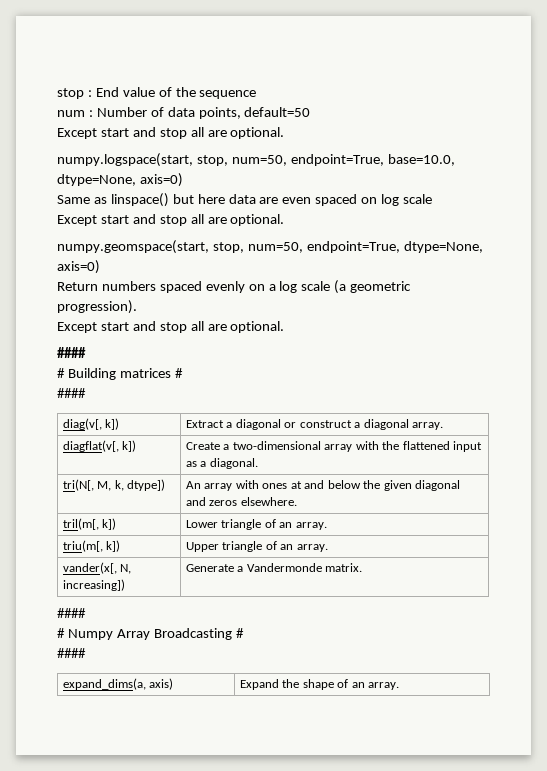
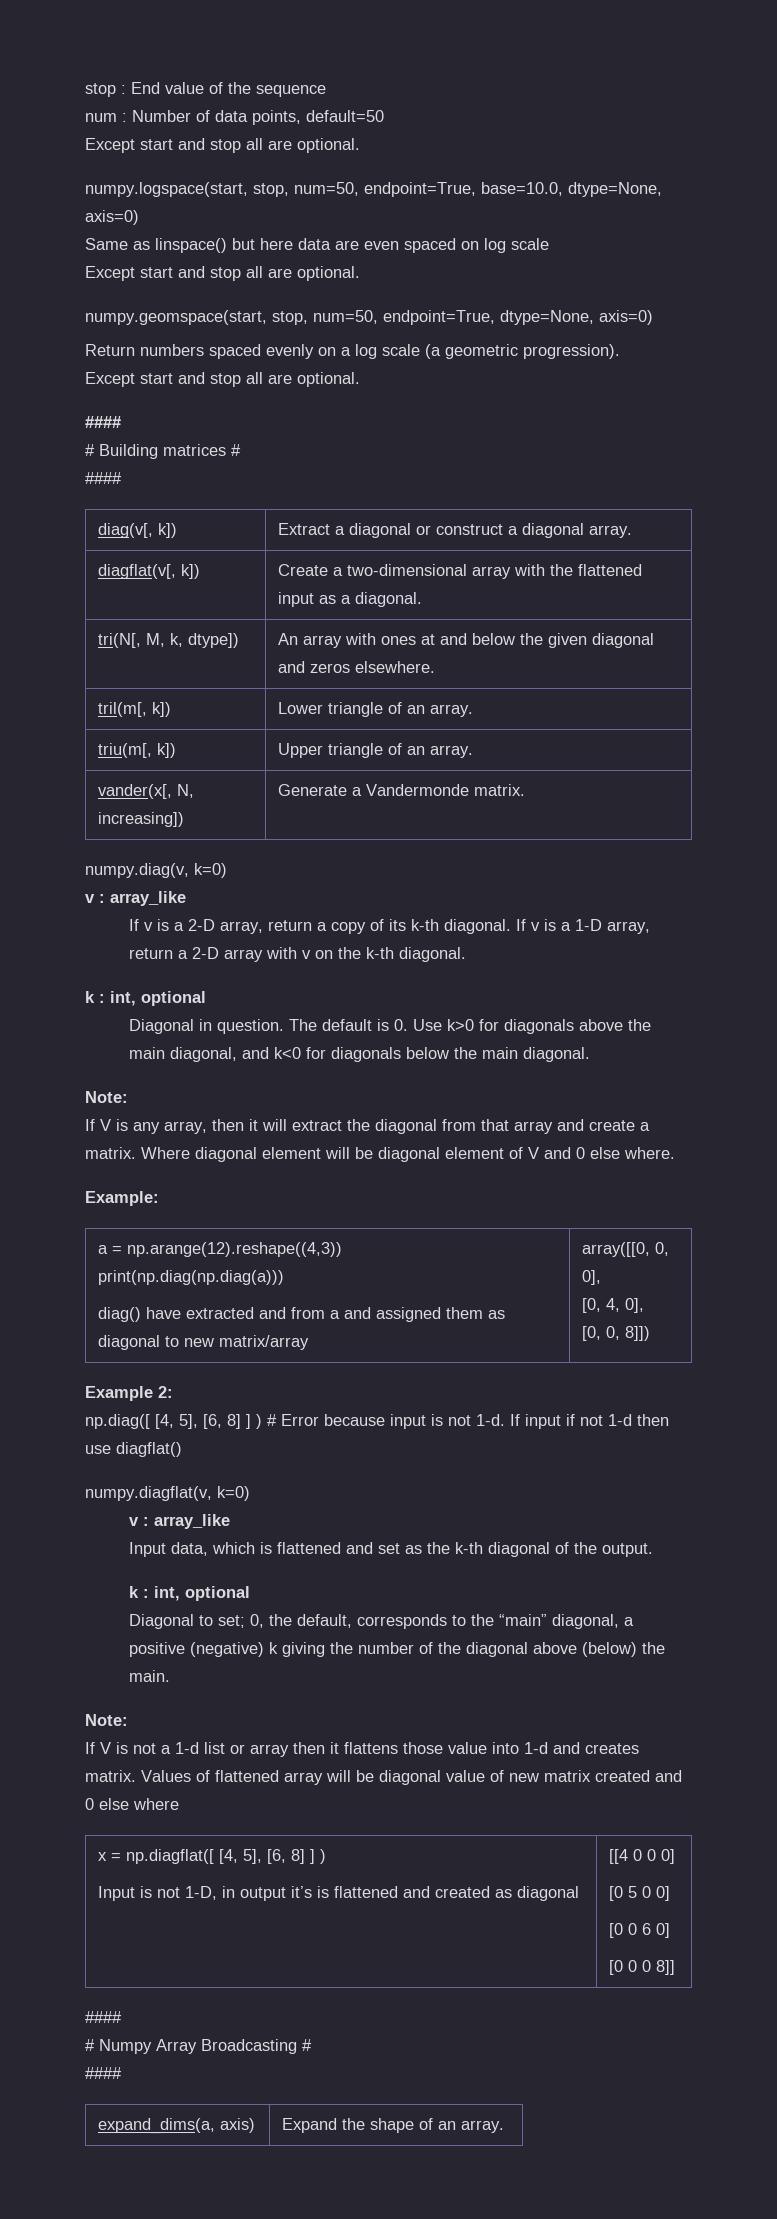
+ numpy.diag(v, k=0)
+ v : array_like
+ If v is a 2-D array, return a copy of its k-th diagonal. If v is a 1-D array, return a 2-D array with v on the k-th diagonal.
+ k : int, optional
+ Diagonal in question. The default is 0. Use k>0 for diagonals above the main diagonal, and k<0 for diagonals below the main diagonal.
+ Note:
+ If V is any array, then it will extract the diagonal from that array and create a matrix. Where diagonal element will be diagonal element of V and 0 else where.
+ Example:
+ a = np.arange(12).reshape((4,3))
+ print(np.diag(np.diag(a)))
+ diag() have extracted and from a and assigned them as diagonal to new matrix/array | array([[0, 0, 0],
+ [0, 4, 0],
+ [0, 0, 8]])
+ Example 2:
+ np.diag([ [4, 5], [6, 8] ] ) # Error because input is not 1-d. If input if not 1-d then use diagflat()
+ numpy.diagflat(v, k=0)
+ v : array_like
+ Input data, which is flattened and set as the k-th diagonal of the output.
+ k : int, optional
+ Diagonal to set; 0, the default, corresponds to the “main” diagonal, a positive (negative) k giving the number of the diagonal above (below) the main.
+ Note:
+ If V is not a 1-d list or array then it flattens those value into 1-d and creates matrix. Values of flattened array will be diagonal value of new matrix created and 0 else where
+ x = np.diagflat([ [4, 5], [6, 8] ] )
+ Input is not 1-D, in output it’s is flattened and created as diagonal | [[4 0 0 0]
+ [0 5 0 0]
+ [0 0 6 0]
+ [0 0 0 8]]

